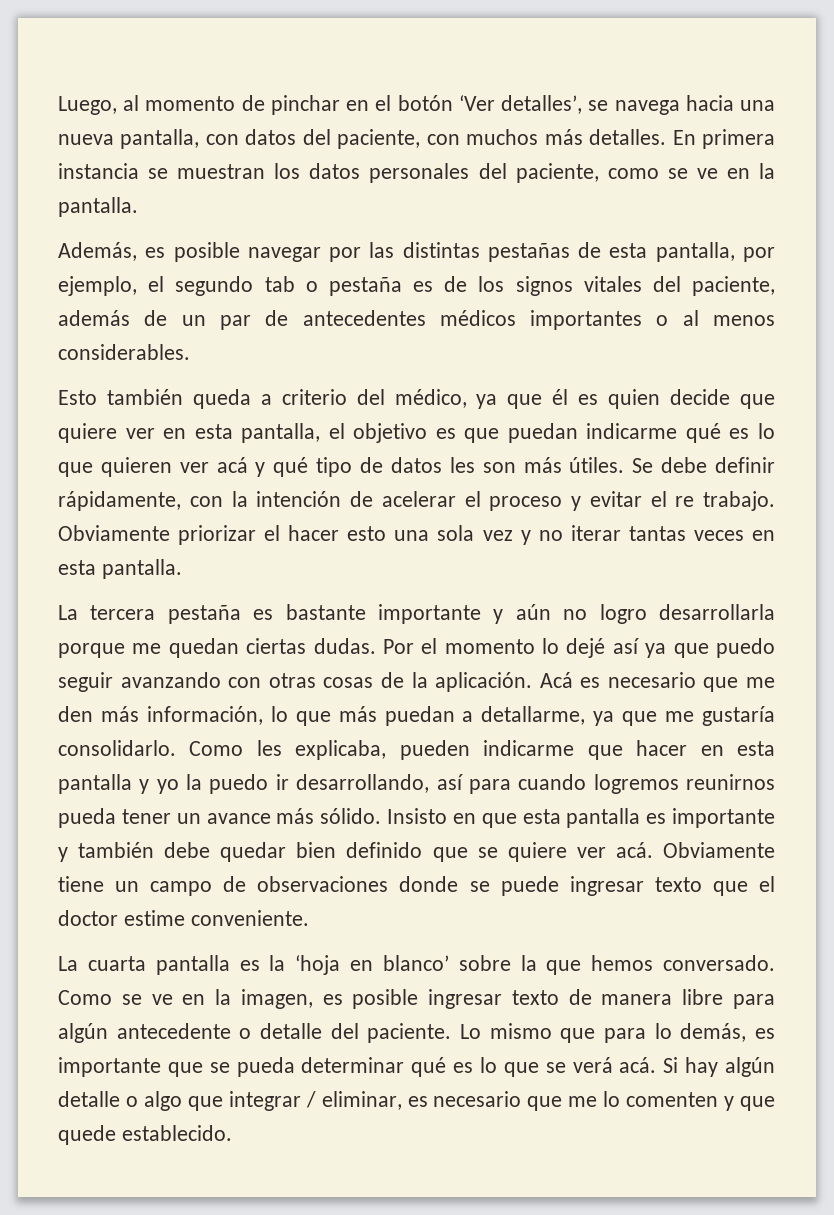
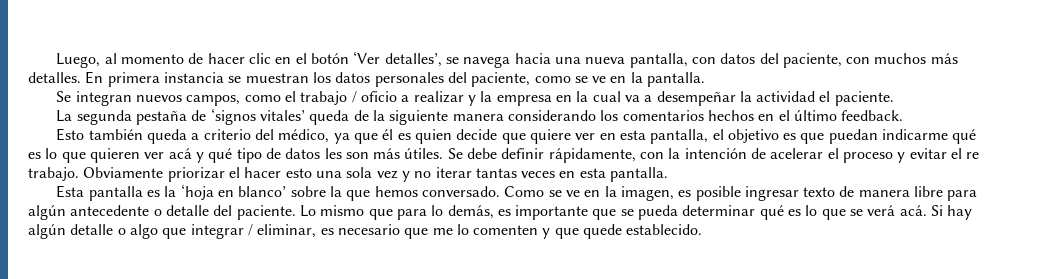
- Luego, al momento de pinchar en el botón ‘Ver detalles’, se navega hacia una nueva pantalla, con datos del paciente, con muchos más detalles.
+ Luego, al momento de hacer clic en el botón ‘Ver detalles’, se navega hacia una nueva pantalla, con datos del paciente, con muchos más detalles.
- Además, es posible navegar por las distintas pestañas de esta pantalla, por ejemplo, el segundo tab o pestaña es de los signos vitales del paciente, además de un par de antecedentes médicos importantes o al menos considerables.
+ Se integran nuevos campos, como el trabajo / oficio a realizar y la empresa en la cual va a desempeñar la actividad el paciente.
+ La segunda pestaña de ‘signos vitales’ queda de la siguiente manera considerando los comentarios hechos en el último feedback.
- La tercera pestaña es bastante importante y aún no logro desarrollarla porque me quedan ciertas dudas. Por el momento lo dejé así ya que puedo seguir avanzando con otras cosas de la aplicación. Acá es necesario que me den más información, lo que más puedan a detallarme, ya que me gustaría consolidarlo. Como les explicaba, pueden indicarme que hacer en esta pantalla y yo la puedo ir desarrollando, así para cuando logremos reunirnos pueda tener un avance más sólido. Insisto en que esta pantalla es importante y también debe quedar bien definido que se quiere ver acá. Obviamente tiene un campo de observaciones donde se puede ingresar texto que el doctor estime conveniente.
- La cuarta pantalla es la ‘hoja en blanco’ sobre la que hemos conversado.
+ Esta pantalla es la ‘hoja en blanco’ sobre la que hemos conversado.

